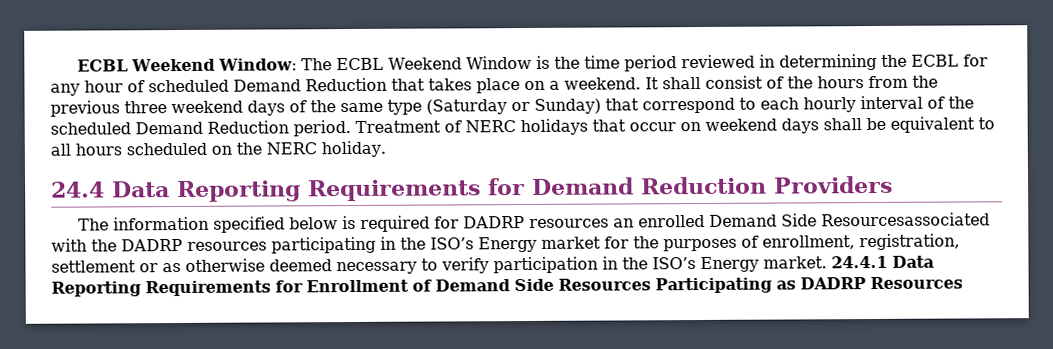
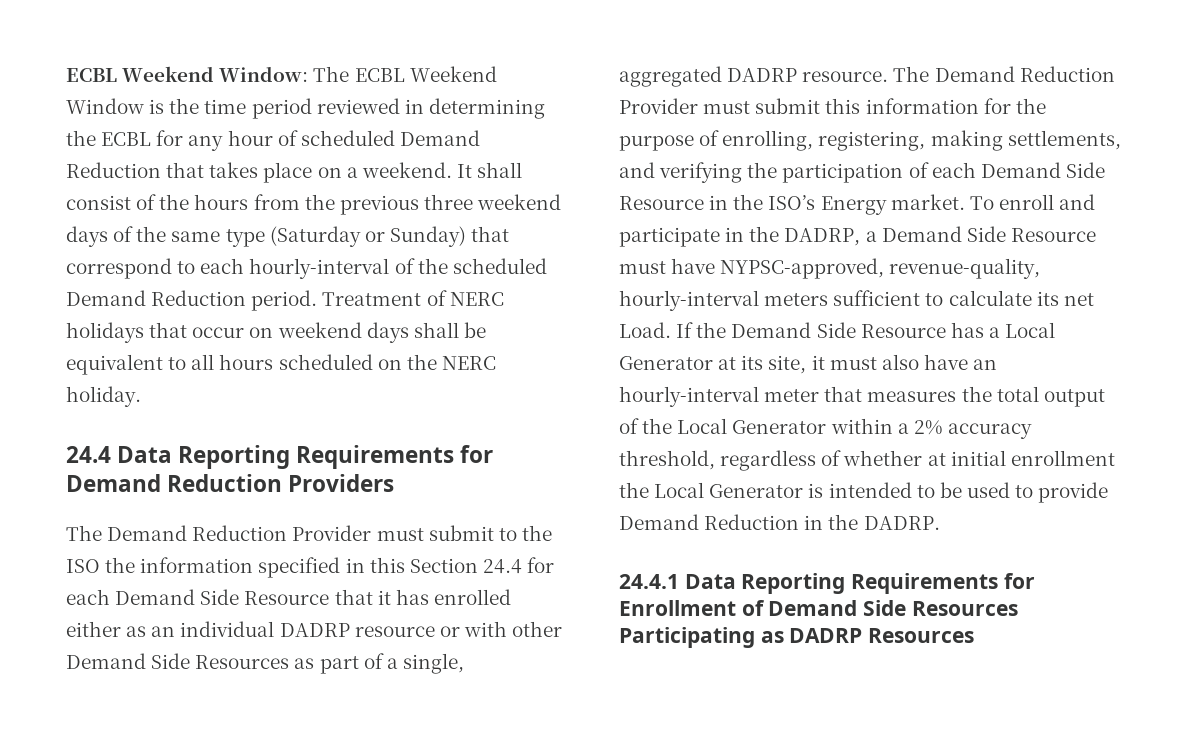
- It shall consist of the hours from the previous three weekend days of the same type (Saturday or Sunday) that correspond to each hourly interval of the scheduled Demand Reduction period.
+ It shall consist of the hours from the previous three weekend days of the same type (Saturday or Sunday) that correspond to each hourly-interval of the scheduled Demand Reduction period.
- The information specified below is required for DADRP resources an enrolled Demand Side Resourcesassociated with the DADRP resources participating in the ISO’s Energy market for the purposes of enrollment, registration, settlement or as otherwise deemed necessary to verify participation in the ISO’s Energy market. 24.4.1 Data Reporting Requirements for Enrollment of Demand Side Resources Participating as DADRP Resources
+ The Demand Reduction Provider must submit to the ISO the information specified in this Section 24.4 for each Demand Side Resource that it has enrolled either as an individual DADRP resource or with other Demand Side Resources as part of a single, aggregated DADRP resource. The Demand Reduction Provider must submit this information for the purpose of enrolling, registering, making settlements, and verifying the participation of each Demand Side Resource in the ISO’s Energy market. To enroll and participate in the DADRP, a Demand Side Resource must have NYPSC-approved, revenue-quality, hourly-interval meters sufficient to calculate its net Load. If the Demand Side Resource has a Local Generator at its site, it must also have an hourly-interval meter that measures the total output of the Local Generator within a 2% accuracy threshold, regardless of whether at initial enrollment the Local Generator is intended to be used to provide Demand Reduction in the DADRP.
+ 24.4.1 Data Reporting Requirements for Enrollment of Demand Side Resources Participating as DADRP Resources

